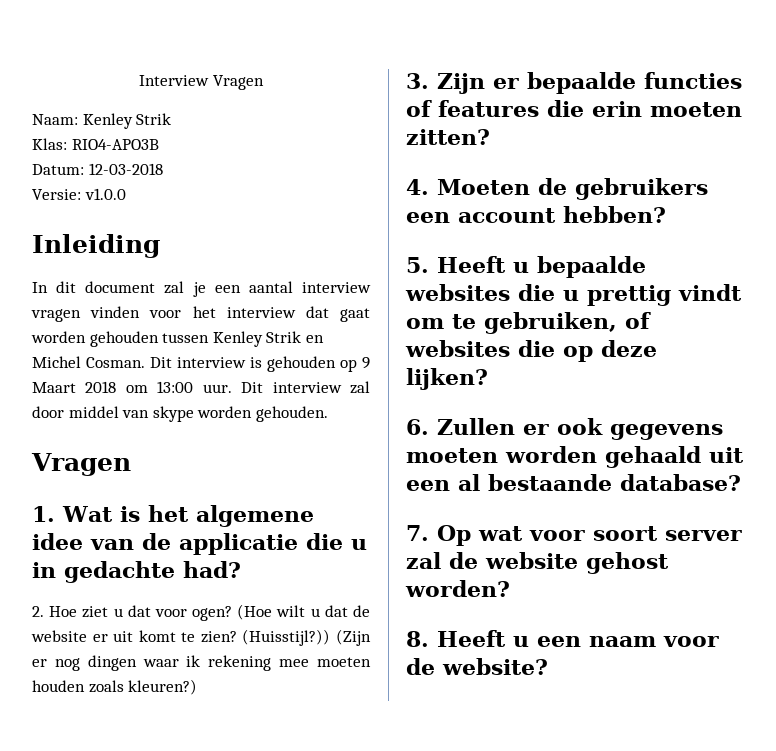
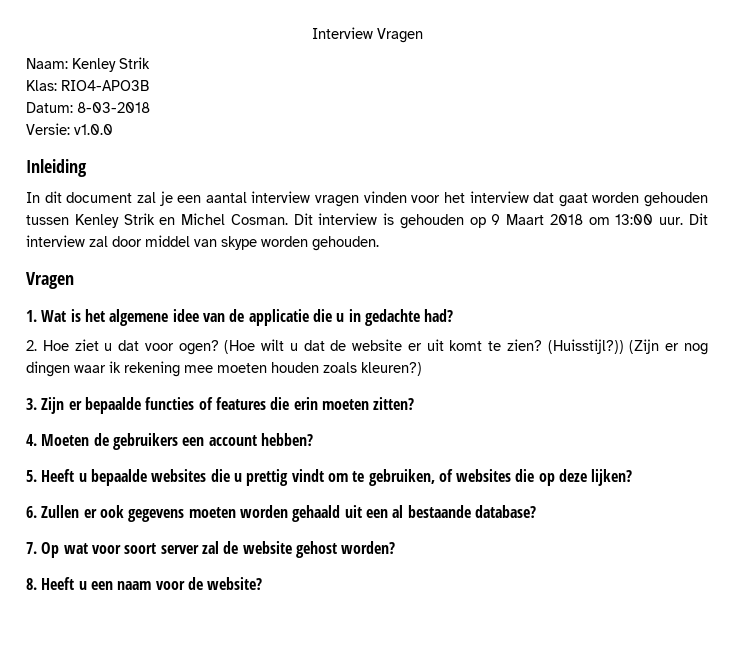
- Datum: 12-03-2018
+ Datum: 8-03-2018

